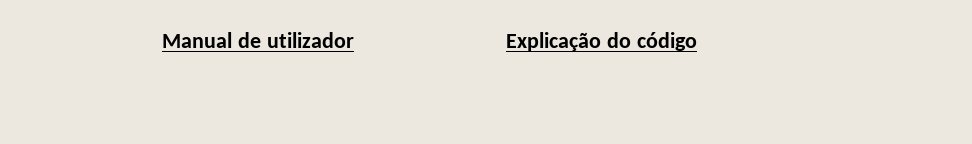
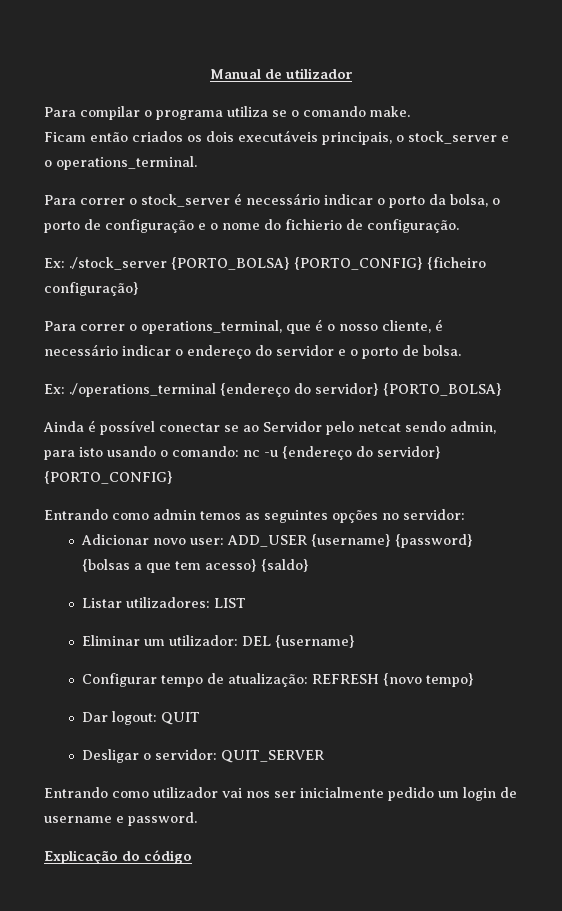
+ Para compilar o programa utiliza se o comando make.
+ Ficam então criados os dois executáveis principais, o stock_server e o operations_terminal.
+ Para correr o stock_server é necessário indicar o porto da bolsa, o porto de configuração e o nome do fichierio de configuração.
+ Ex: ./stock_server {PORTO_BOLSA} {PORTO_CONFIG} {ficheiro configuração}
+ Para correr o operations_terminal, que é o nosso cliente, é necessário indicar o endereço do servidor e o porto de bolsa.
+ Ex: ./operations_terminal {endereço do servidor} {PORTO_BOLSA}
+ Ainda é possível conectar se ao Servidor pelo netcat sendo admin, para isto usando o comando: nc -u {endereço do servidor} {PORTO_CONFIG}
+ Entrando como admin temos as seguintes opções no servidor:
+ Adicionar novo user: ADD_USER {username} {password} {bolsas a que tem acesso} {saldo}
+ Listar utilizadores: LIST
+ Eliminar um utilizador: DEL {username}
+ Configurar tempo de atualização: REFRESH {novo tempo}
+ Dar logout: QUIT
+ Desligar o servidor: QUIT_SERVER
+ Entrando como utilizador vai nos ser inicialmente pedido um login de username e password.

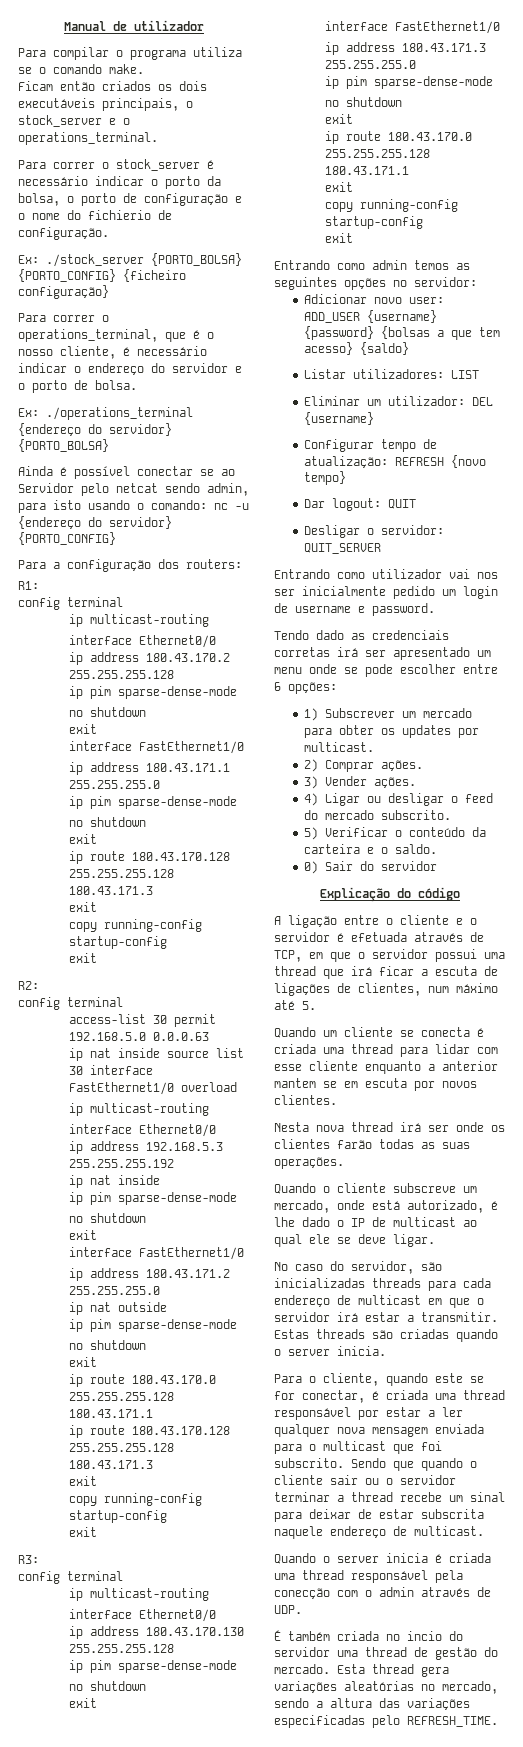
+ Para a configuração dos routers:
+ R1:
+ config terminal
+ ip multicast-routing
+ interface Ethernet0/0
+ ip address 180.43.170.2 255.255.255.128
+ ip pim sparse-dense-mode
+ no shutdown
+ exit
+ interface FastEthernet1/0
+ ip address 180.43.171.1 255.255.255.0
+ ip pim sparse-dense-mode
+ no shutdown
+ exit
+ ip route 180.43.170.128 255.255.255.128 180.43.171.3
+ exit
+ copy running-config startup-config
+ exit
+ R2:
+ config terminal
+ access-list 30 permit 192.168.5.0 0.0.0.63
+ ip nat inside source list 30 interface FastEthernet1/0 overload
+ ip multicast-routing
+ interface Ethernet0/0
+ ip address 192.168.5.3 255.255.255.192
+ ip nat inside
+ ip pim sparse-dense-mode
+ no shutdown
+ exit
+ interface FastEthernet1/0
+ ip address 180.43.171.2 255.255.255.0
+ ip nat outside
+ ip pim sparse-dense-mode
+ no shutdown
+ exit
+ ip route 180.43.170.0 255.255.255.128 180.43.171.1
+ ip route 180.43.170.128 255.255.255.128 180.43.171.3
+ exit
+ copy running-config startup-config
+ exit
+ R3:
+ config terminal
+ ip multicast-routing
+ interface Ethernet0/0
+ ip address 180.43.170.130 255.255.255.128
+ ip pim sparse-dense-mode
+ no shutdown
+ exit
+ interface FastEthernet1/0
+ ip address 180.43.171.3 255.255.255.0
+ ip pim sparse-dense-mode
+ no shutdown
+ exit
+ ip route 180.43.170.0 255.255.255.128 180.43.171.1
+ exit
+ copy running-config startup-config
+ exit
+ Tendo dado as credenciais corretas irá ser apresentado um menu onde se pode escolher entre 6 opções:
+ 1) Subscrever um mercado para obter os updates por multicast.
+ 2) Comprar ações.
+ 3) Vender ações.
+ 4) Ligar ou desligar o feed do mercado subscrito.
+ 5) Verificar o conteúdo da carteira e o saldo.
+ 0) Sair do servidor
  Explicação do código
+ A ligação entre o cliente e o servidor é efetuada através de TCP, em que o servidor possui uma thread que irá ficar a escuta de ligações de clientes, num máximo até 5.
+ Quando um cliente se conecta é criada uma thread para lidar com esse cliente enquanto a anterior mantem se em escuta por novos clientes.
+ Nesta nova thread irá ser onde os clientes farão todas as suas operações.
+ Quando o cliente subscreve um mercado, onde está autorizado, é lhe dado o IP de multicast ao qual ele se deve ligar.
+ No caso do servidor, são inicializadas threads para cada endereço de multicast em que o servidor irá estar a transmitir. Estas threads são criadas quando o server inicia.
+ Para o cliente, quando este se for conectar, é criada uma thread responsável por estar a ler qualquer nova mensagem enviada para o multicast que foi subscrito. Sendo que quando o cliente sair ou o servidor terminar a thread recebe um sinal para deixar de estar subscrita naquele endereço de multicast.
+ Quando o server inicia é criada uma thread responsável pela conecção com o admin através de UDP.
+ É também criada no incio do servidor uma thread de gestão do mercado. Esta thread gera variações aleatórias no mercado, sendo a altura das variações especificadas pelo REFRESH_TIME.

